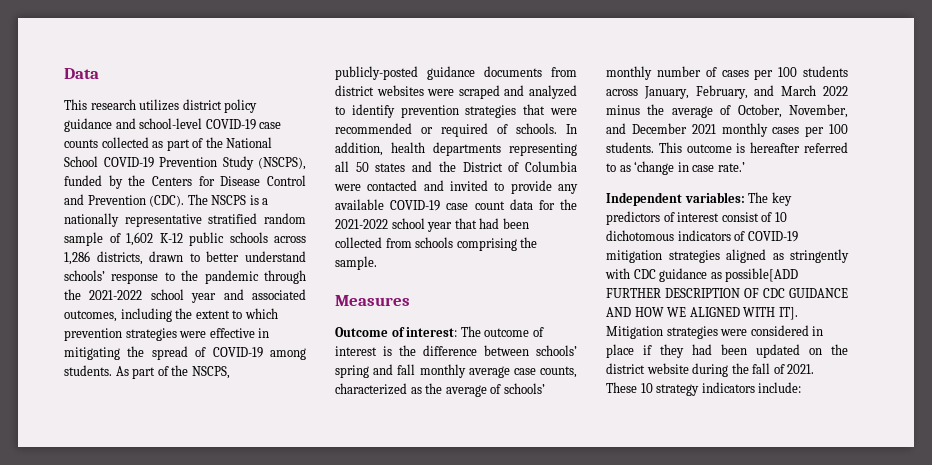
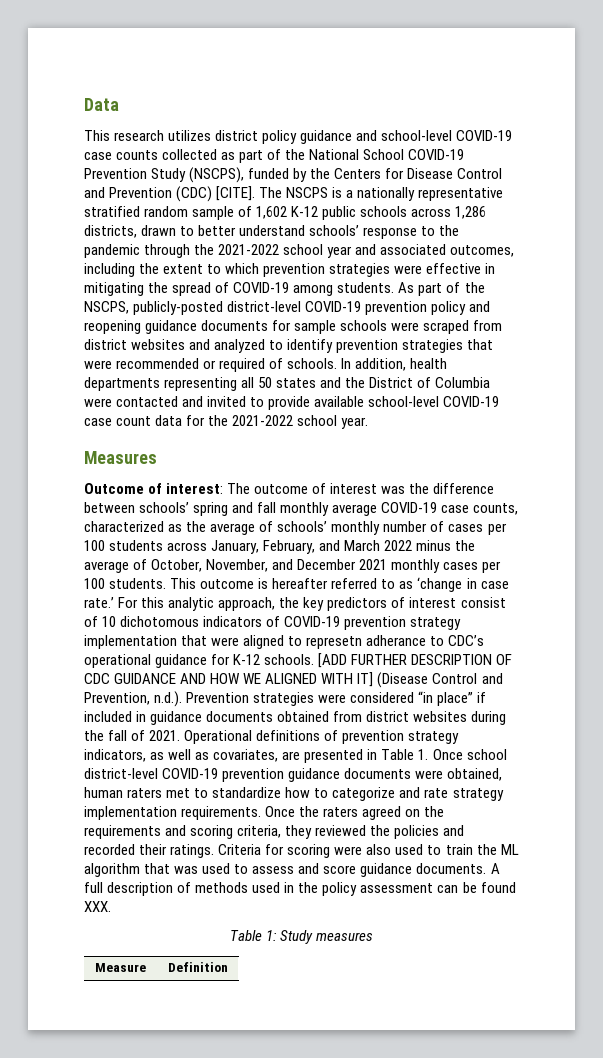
- This research utilizes district policy guidance and school-level COVID-19 case counts collected as part of the National School COVID-19 Prevention Study (NSCPS), funded by the Centers for Disease Control and Prevention (CDC).
+ This research utilizes district policy guidance and school-level COVID-19 case counts collected as part of the National School COVID-19 Prevention Study (NSCPS), funded by the Centers for Disease Control and Prevention (CDC) [CITE].
- As part of the NSCPS, publicly-posted guidance documents from district websites were scraped and analyzed to identify prevention strategies that were recommended or required of schools.
+ As part of the NSCPS, publicly-posted district-level COVID-19 prevention policy and reopening guidance documents for sample schools were scraped from district websites and analyzed to identify prevention strategies that were recommended or required of schools.
- In addition, health departments representing all 50 states and the District of Columbia were contacted and invited to provide any available COVID-19 case count data for the 2021-2022 school year that had been collected from schools comprising the sample.
+ In addition, health departments representing all 50 states and the District of Columbia were contacted and invited to provide available school-level COVID-19 case count data for the 2021-2022 school year.
- Outcome of interest: The outcome of interest is the difference between schools’ spring and fall monthly average case counts, characterized as the average of schools’ monthly number of cases per 100 students across January, February, and March 2022 minus the average of October, November, and December 2021 monthly cases per 100 students.
+ Outcome of interest: The outcome of interest was the difference between schools’ spring and fall monthly average COVID-19 case counts, characterized as the average of schools’ monthly number of cases per 100 students across January, February, and March 2022 minus the average of October, November, and December 2021 monthly cases per 100 students.
- This outcome is hereafter referred to as ‘change in case rate.’
- Independent variables: The key predictors of interest consist of 10 dichotomous indicators of COVID-19 mitigation strategies aligned as stringently with CDC guidance as possible[ADD FURTHER DESCRIPTION OF CDC GUIDANCE AND HOW WE ALIGNED WITH IT]. Mitigation strategies were considered in place if they had been updated on the district website during the fall of 2021.
+ This outcome is hereafter referred to as ‘change in case rate.’ For this analytic approach, the key predictors of interest consist of 10 dichotomous indicators of COVID-19 prevention strategy implementation that were aligned to represetn adherance to CDC’s operational guidance for K-12 schools. [ADD FURTHER DESCRIPTION OF CDC GUIDANCE AND HOW WE ALIGNED WITH IT] (Disease Control and Prevention, n.d.). Prevention strategies were considered “in place” if included in guidance documents obtained from district websites during the fall of 2021.
- These 10 strategy indicators include:
+ Operational definitions of prevention strategy indicators, as well as covariates, are presented in Table 1. Once school district-level COVID-19 prevention guidance documents were obtained, human raters met to standardize how to categorize and rate strategy implementation requirements. Once the raters agreed on the requirements and scoring criteria, they reviewed the policies and recorded their ratings. Criteria for scoring were also used to train the ML algorithm that was used to assess and score guidance documents. A full description of methods used in the policy assessment can be found XXX.
+ Table 1: Study measures
+ Measure | Definition

